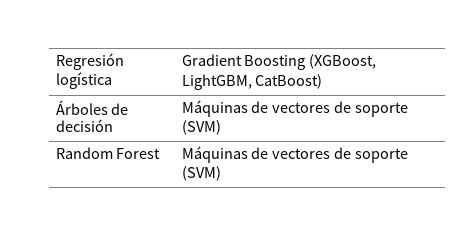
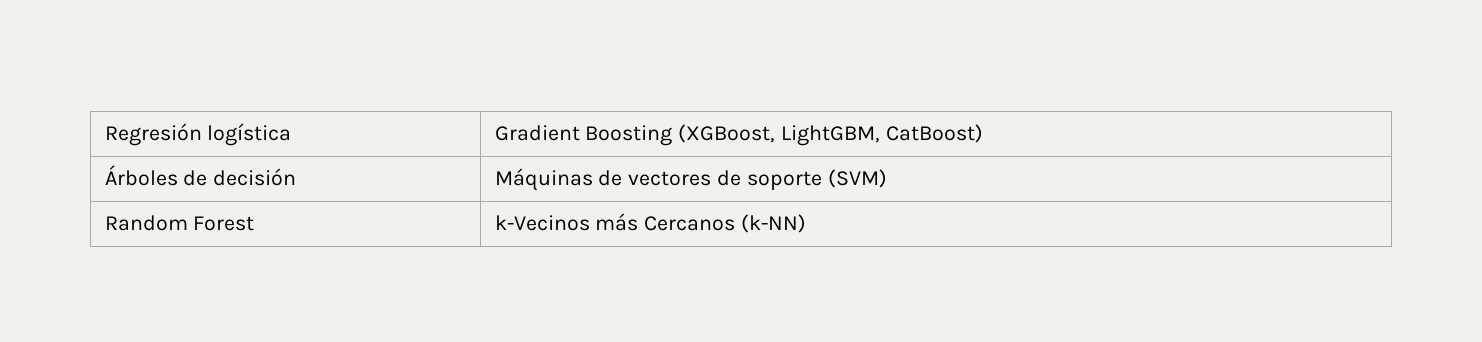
- Random Forest | Máquinas de vectores de soporte (SVM)
+ Random Forest | k-Vecinos más Cercanos (k-NN)

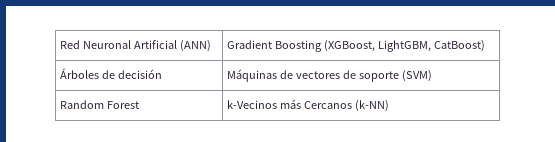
- Regresión logística | Gradient Boosting (XGBoost, LightGBM, CatBoost)
+ Red Neuronal Artificial (ANN) | Gradient Boosting (XGBoost, LightGBM, CatBoost)

